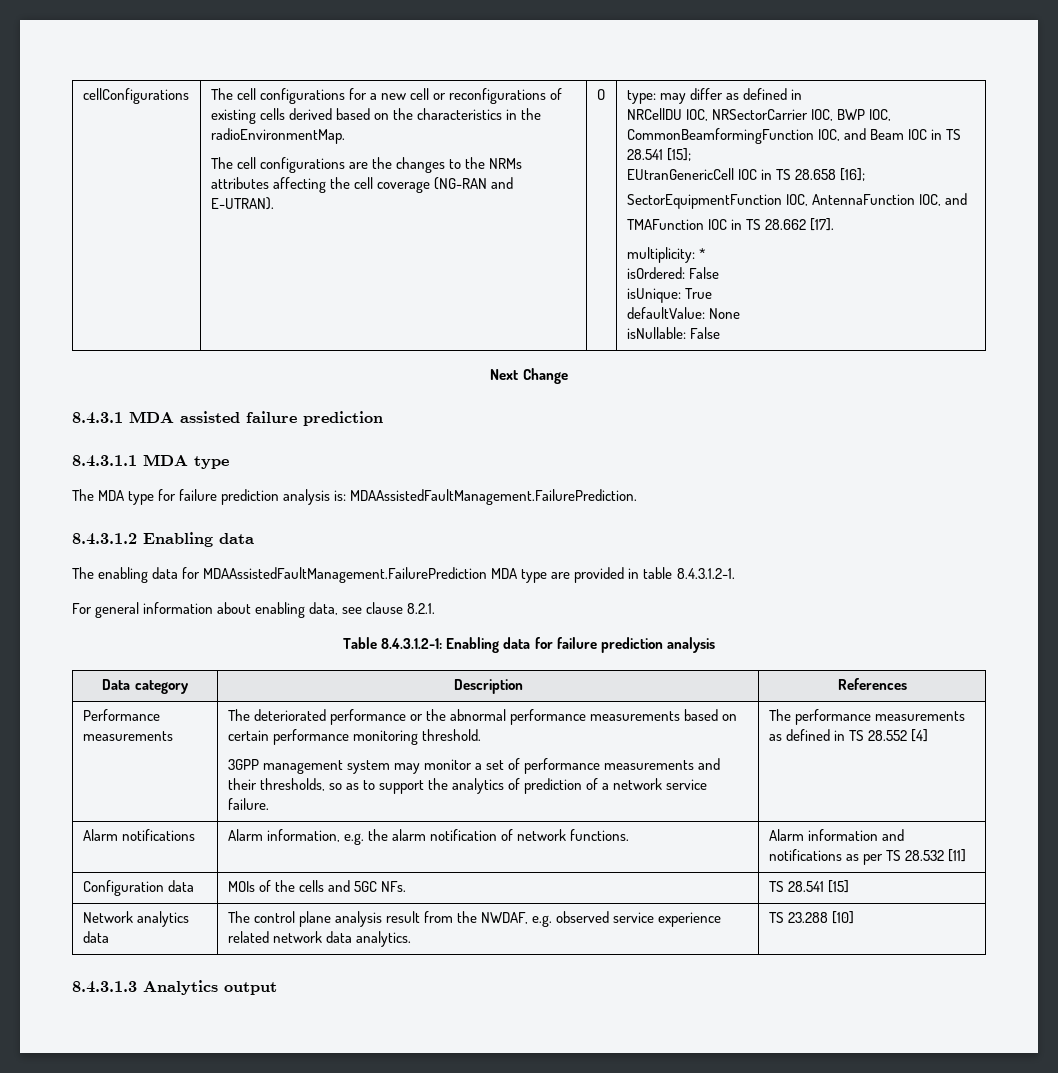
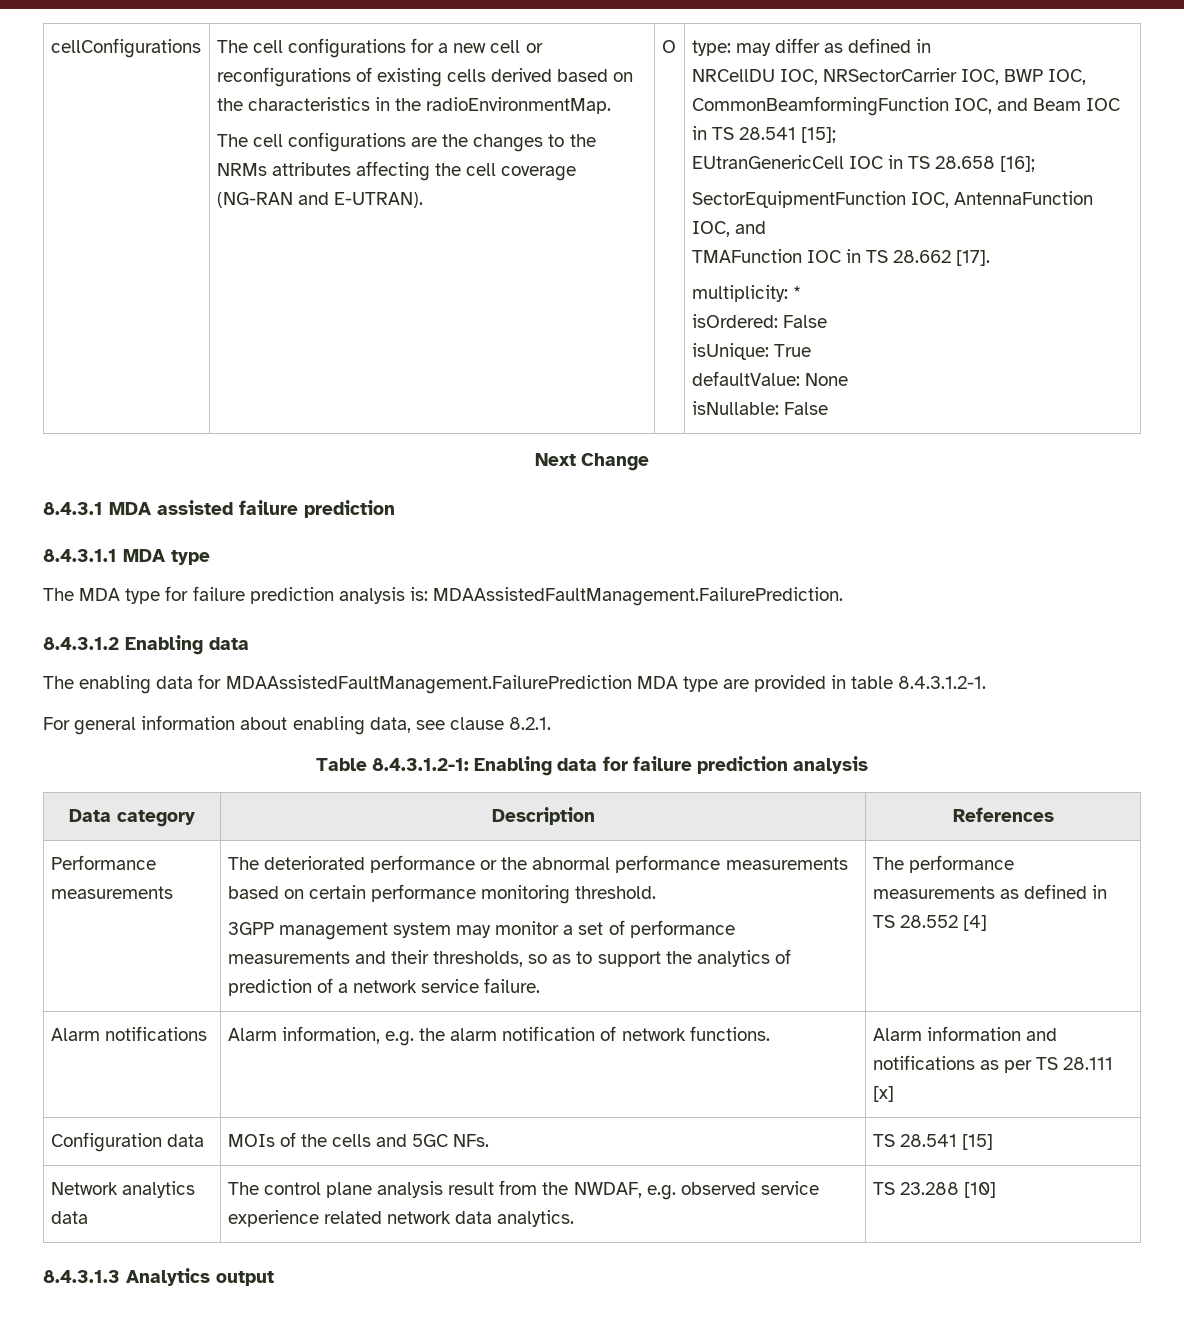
- Alarm notifications | Alarm information, e.g. the alarm notification of network functions. | Alarm information and notifications as per TS 28.532 [11]
+ Alarm notifications | Alarm information, e.g. the alarm notification of network functions. | Alarm information and notifications as per TS 28.111 [x]

